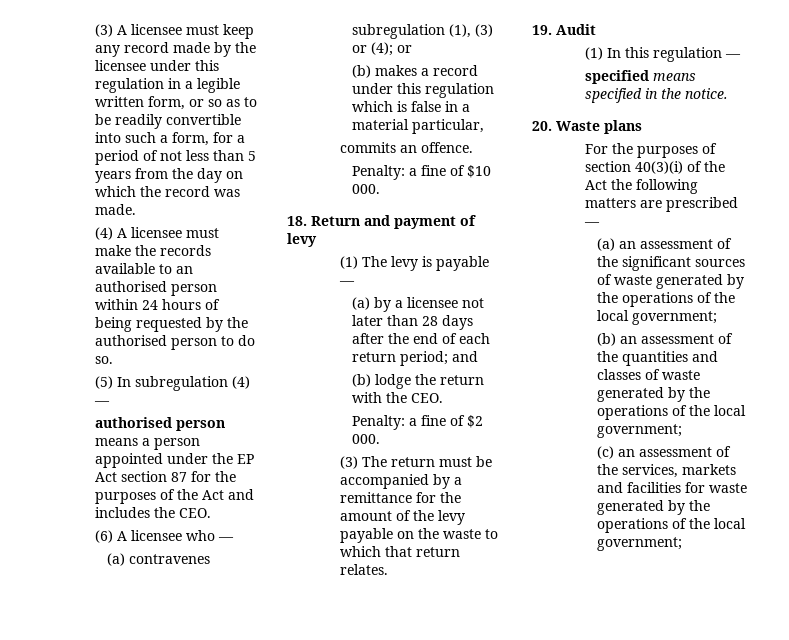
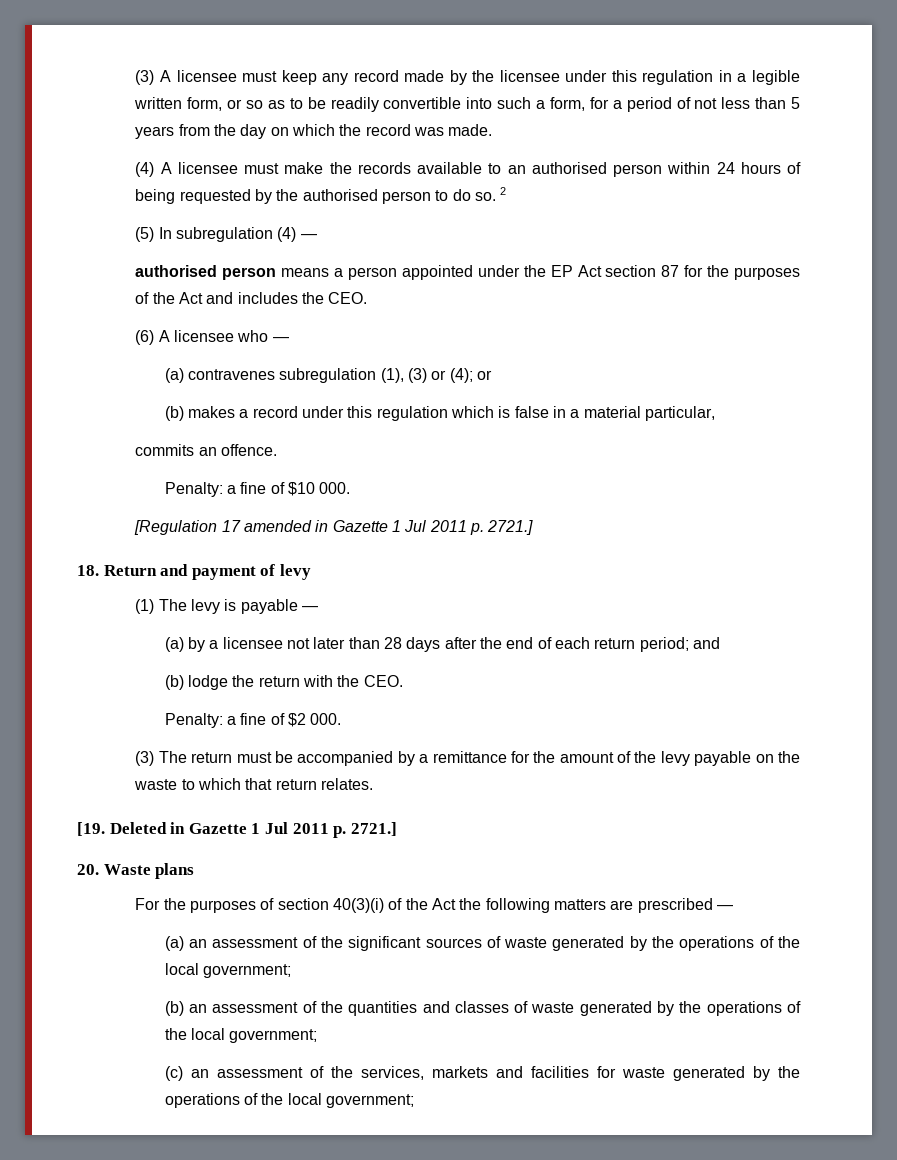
+ 2
+ [Regulation 17 amended in Gazette 1 Jul 2011 p. 2721.]
- 19. Audit
- (1) In this regulation —
- specified means specified in the notice.
+ [19. Deleted in Gazette 1 Jul 2011 p. 2721.]

